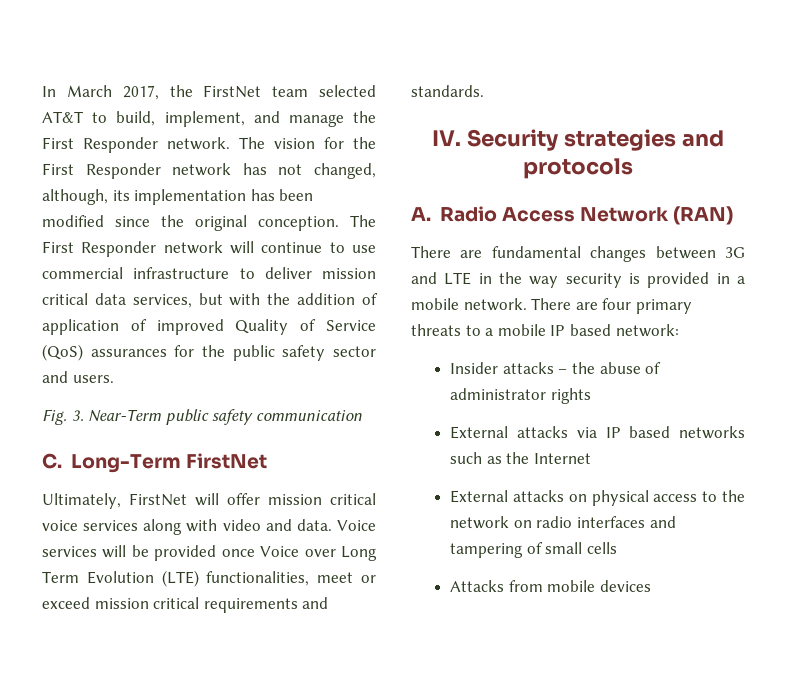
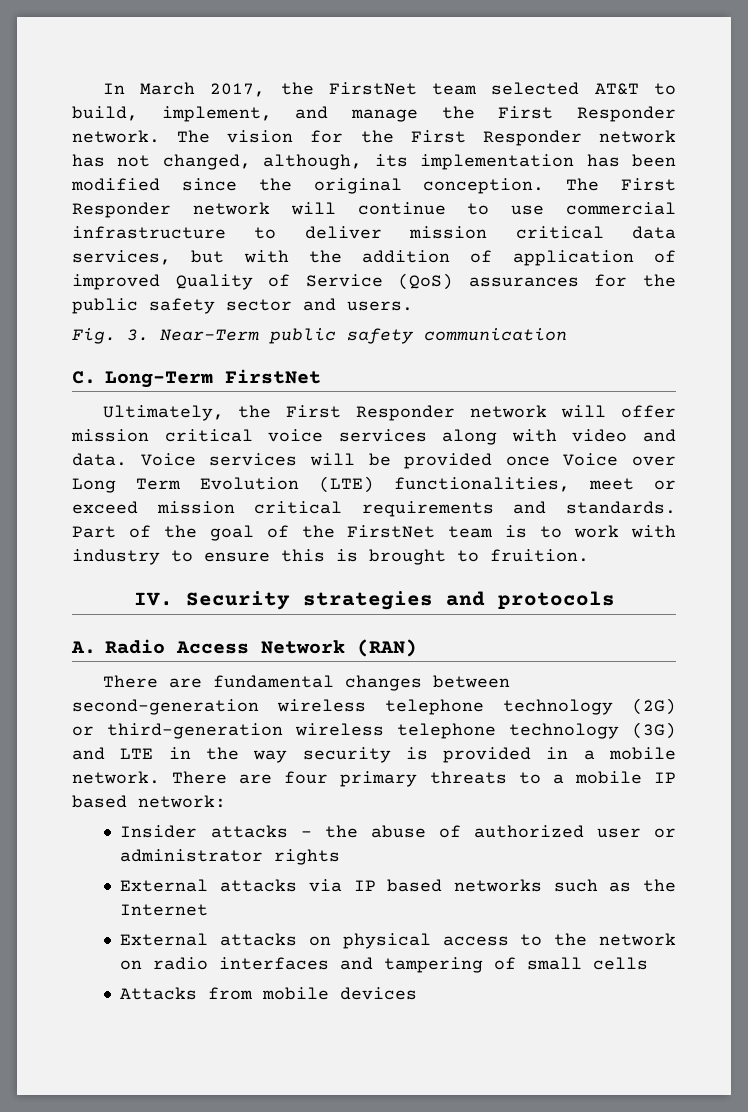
- Ultimately, FirstNet will offer mission critical voice services along with video and data.
+ Ultimately, the First Responder network will offer mission critical voice services along with video and data.
+ Part of the goal of the FirstNet team is to work with industry to ensure this is brought to fruition.
- There are fundamental changes between 3G and LTE in the way security is provided in a mobile network.
+ There are fundamental changes between second-generation wireless telephone technology (2G) or third-generation wireless telephone technology (3G) and LTE in the way security is provided in a mobile network.
- Insider attacks – the abuse of administrator rights
+ Insider attacks – the abuse of authorized user or administrator rights

